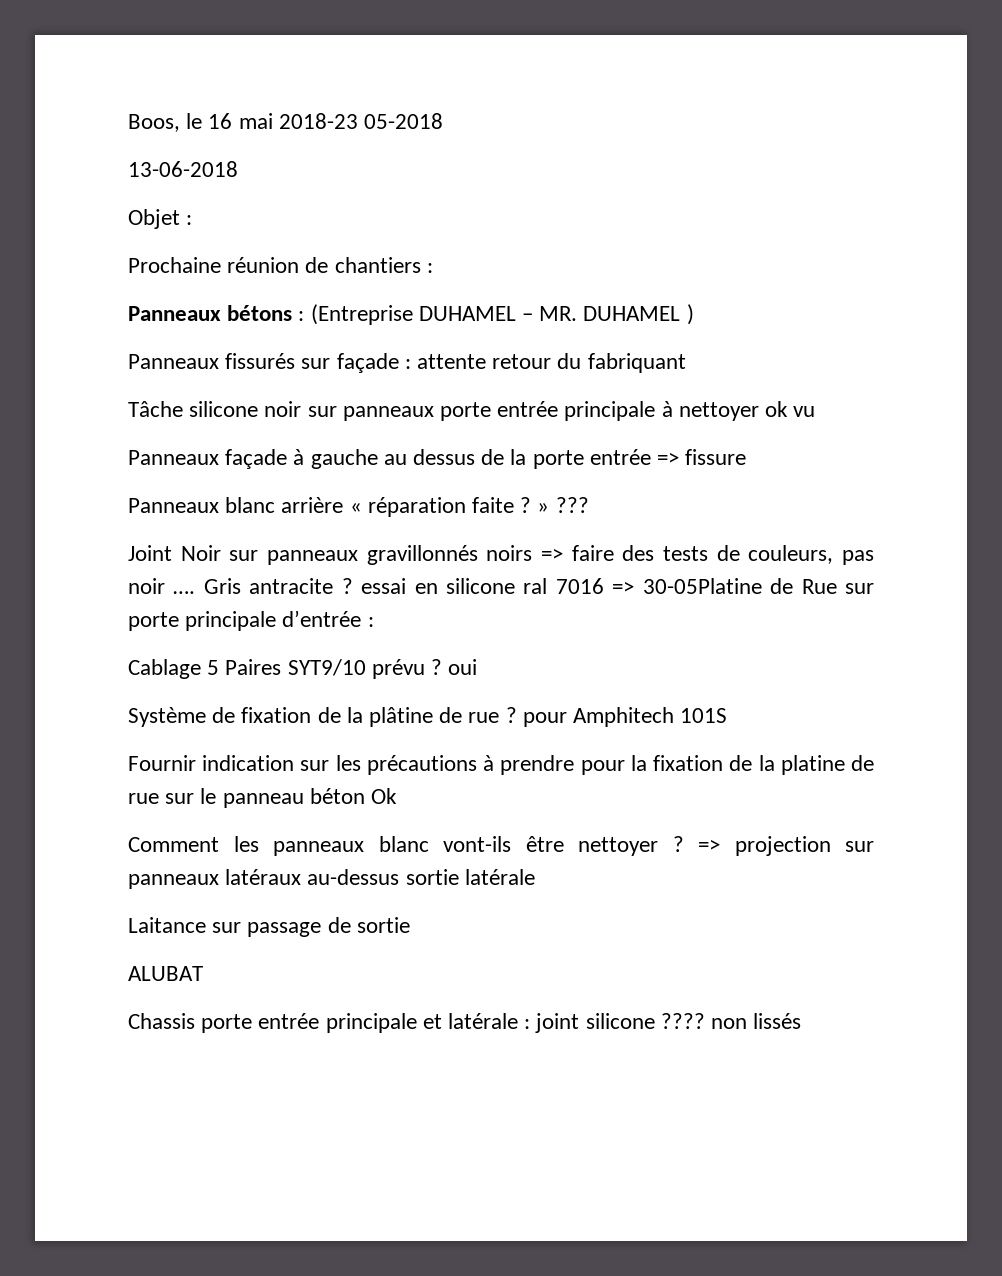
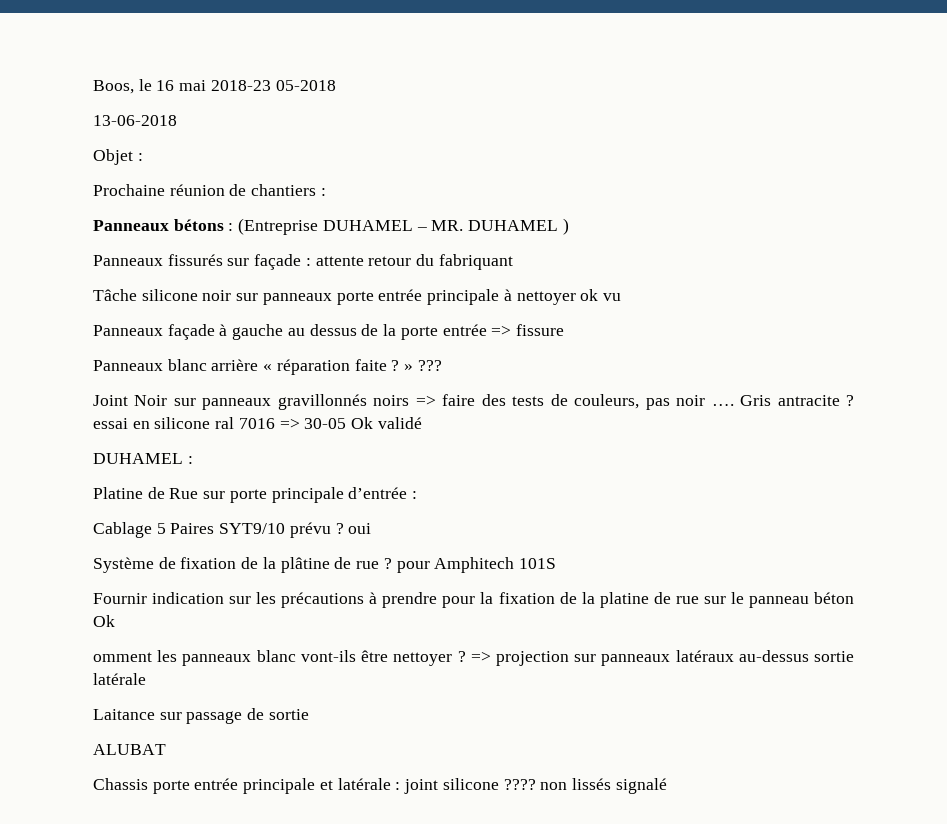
- Gris antracite ? essai en silicone ral 7016 => 30-05Platine de Rue sur porte principale d’entrée :
+ Gris antracite ? essai en silicone ral 7016 => 30-05 Ok validé
+ DUHAMEL :
+ Platine de Rue sur porte principale d’entrée :
- Comment les panneaux blanc vont-ils être nettoyer ?
+ omment les panneaux blanc vont-ils être nettoyer ?
- Chassis porte entrée principale et latérale : joint silicone ???? non lissés
+ Chassis porte entrée principale et latérale : joint silicone ???? non lissés signalé

